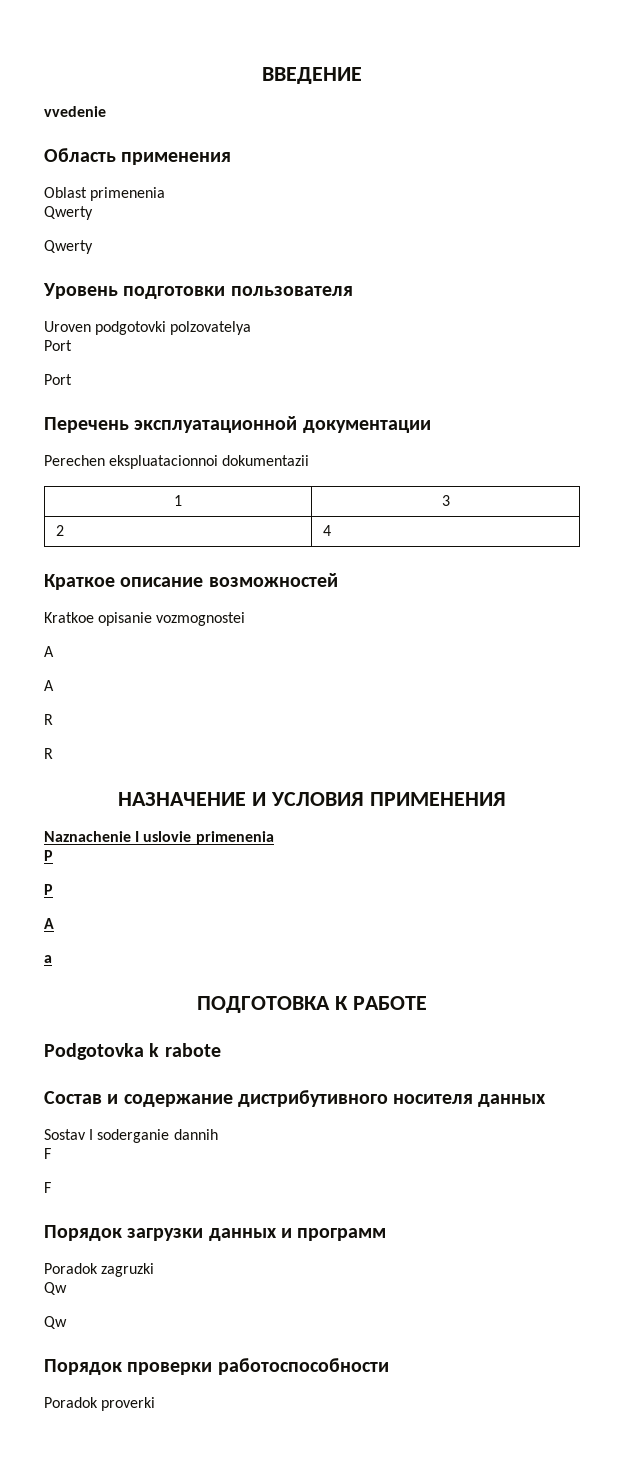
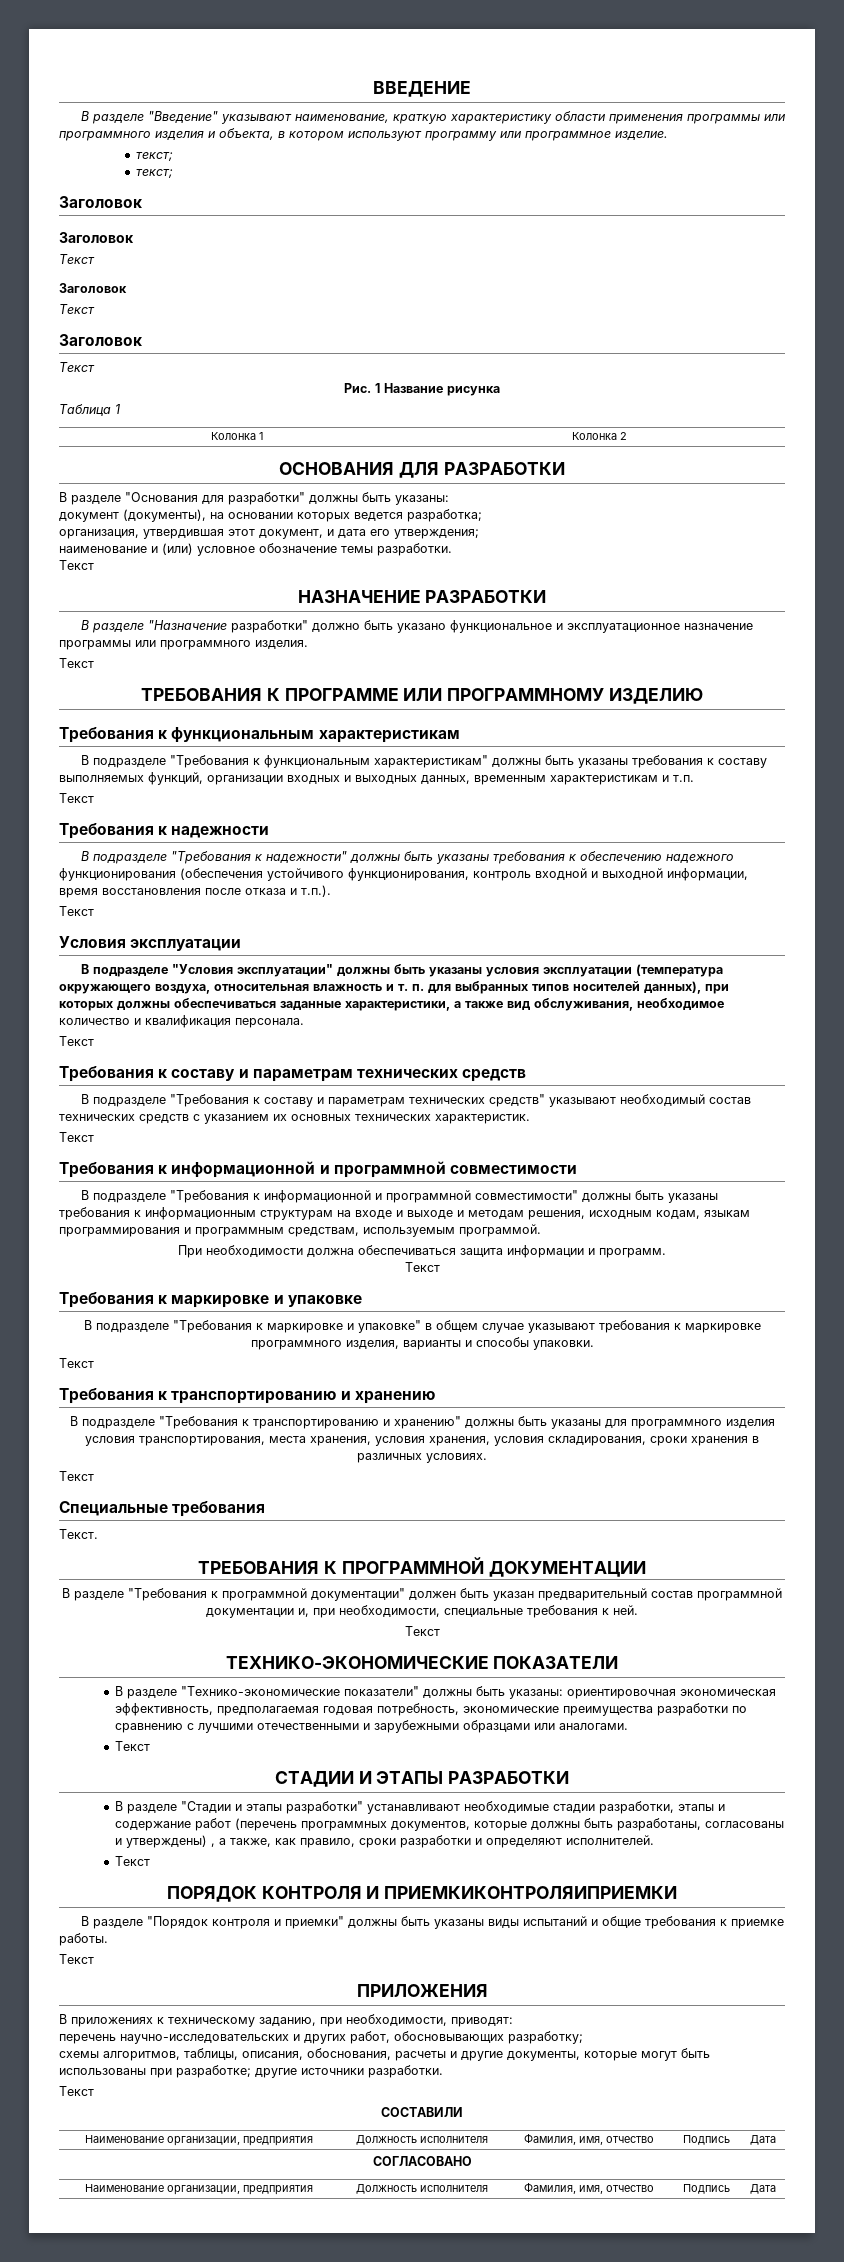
- vvedenie
- Область применения
- Oblast primenenia
- Qwerty
- Qwerty
- Уровень подготовки пользователя
- Uroven podgotovki polzovatelya
- Port
- Port
- Перечень эксплуатационной документации
- Perechen ekspluatacionnoi dokumentazii
- 1 | 3
- 2 | 4
- Краткое описание возможностей
- Kratkoe opisanie vozmognostei
- A
- A
- R
- R
- НАЗНАЧЕНИЕ И УСЛОВИЯ ПРИМЕНЕНИЯ
- Naznachenie I uslovie primenenia
- P
- P
- A
- a
- ПОДГОТОВКА К РАБОТЕ
- Podgotovka k rabote
- Состав и содержание дистрибутивного носителя данных
- Sostav I soderganie dannih
- F
- F
- Порядок загрузки данных и программ
- Poradok zagruzki
- Qw
- Qw
- Порядок проверки работоспособности
- Poradok proverki
+ В разделе "Введение" указывают наименование, краткую характеристику области применения программы или программного изделия и объекта, в котором используют программу или программное изделие.
+ текст;
+ текст;
+ Заголовок
+ Заголовок
+ Текст
+ Заголовок
+ Текст
+ Заголовок
+ Текст
+ Рис. 1 Название рисунка
+ Таблица 1
+ Колонка 1 | Колонка 2
+ ОСНОВАНИЯ ДЛЯ РАЗРАБОТКИ
+ В разделе "Основания для разработки" должны быть указаны:
+ документ (документы), на основании которых ведется разработка;
+ организация, утвердившая этот документ, и дата его утверждения;
+ наименование и (или) условное обозначение темы разработки.
+ Текст
+ НАЗНАЧЕНИЕ РАЗРАБОТКИ
+ В разделе "Назначение разработки" должно быть указано функциональное и эксплуатационное назначение программы или программного изделия.
+ Текст
+ ТРЕБОВАНИЯ К ПРОГРАММЕ ИЛИ ПРОГРАММНОМУ ИЗДЕЛИЮ
+ Требования к функциональным характеристикам
+ В подразделе "Требования к функциональным характеристикам" должны быть указаны требования к составу выполняемых функций, организации входных и выходных данных, временным характеристикам и т.п.
+ Текст
+ Требования к надежности
+ В подразделе "Требования к надежности" должны быть указаны требования к обеспечению надежного функционирования (обеспечения устойчивого функционирования, контроль входной и выходной информации, время восстановления после отказа и т.п.).
+ Текст
+ Условия эксплуатации
+ В подразделе "Условия эксплуатации" должны быть указаны условия эксплуатации (температура окружающего воздуха, относительная влажность и т. п. для выбранных типов носителей данных), при которых должны обеспечиваться заданные характеристики, а также вид обслуживания, необходимое количество и квалификация персонала.
+ Текст
+ Требования к составу и параметрам технических средств
+ В подразделе "Требования к составу и параметрам технических средств" указывают необходимый состав технических средств с указанием их основных технических характеристик.
+ Текст
+ Требования к информационной и программной совместимости
+ В подразделе "Требования к информационной и программной совместимости" должны быть указаны требования к информационным структурам на входе и выходе и методам решения, исходным кодам, языкам программирования и программным средствам, используемым программой.
+ При необходимости должна обеспечиваться защита информации и программ.
+ Текст
+ Требования к маркировке и упаковке
+ В подразделе "Требования к маркировке и упаковке" в общем случае указывают требования к маркировке программного изделия, варианты и способы упаковки.
+ Текст
+ Требования к транспортированию и хранению
+ В подразделе "Требования к транспортированию и хранению" должны быть указаны для программного изделия условия транспортирования, места хранения, условия хранения, условия складирования, сроки хранения в различных условиях.
+ Текст
+ Специальные требования
+ Текст.
+ ТРЕБОВАНИЯ К ПРОГРАММНОЙ ДОКУМЕНТАЦИИ
+ В разделе "Требования к программной документации" должен быть указан предварительный состав программной документации и, при необходимости, специальные требования к ней.
+ Текст
+ ТЕХНИКО-ЭКОНОМИЧЕСКИЕ ПОКАЗАТЕЛИ
+ В разделе "Технико-экономические показатели" должны быть указаны: ориентировочная экономическая эффективность, предполагаемая годовая потребность, экономические преимущества разработки по сравнению с лучшими отечественными и зарубежными образцами или аналогами.
+ Текст
+ СТАДИИ И ЭТАПЫ РАЗРАБОТКИ
+ В разделе "Стадии и этапы разработки" устанавливают необходимые стадии разработки, этапы и содержание работ (перечень программных документов, которые должны быть разработаны, согласованы и утверждены) , а также, как правило, сроки разработки и определяют исполнителей.
+ Текст
+ ПОРЯДОК КОНТРОЛЯ И ПРИЕМКИКОНТРОЛЯИПРИЕМКИ
+ В разделе "Порядок контроля и приемки" должны быть указаны виды испытаний и общие требования к приемке работы.
+ Текст
+ ПРИЛОЖЕНИЯ
+ В приложениях к техническому заданию, при необходимости, приводят:
+ перечень научно-исследовательских и других работ, обосновывающих разработку;
+ схемы алгоритмов, таблицы, описания, обоснования, расчеты и другие документы, которые могут быть использованы при разработке; другие источники разработки.
+ Текст
+ СОСТАВИЛИ
+ Наименование организации, предприятия | Должность исполнителя | Фамилия, имя, отчество | Подпись | Дата
+ СОГЛАСОВАНО
+ Наименование организации, предприятия | Должность исполнителя | Фамилия, имя, отчество | Подпись | Дата

